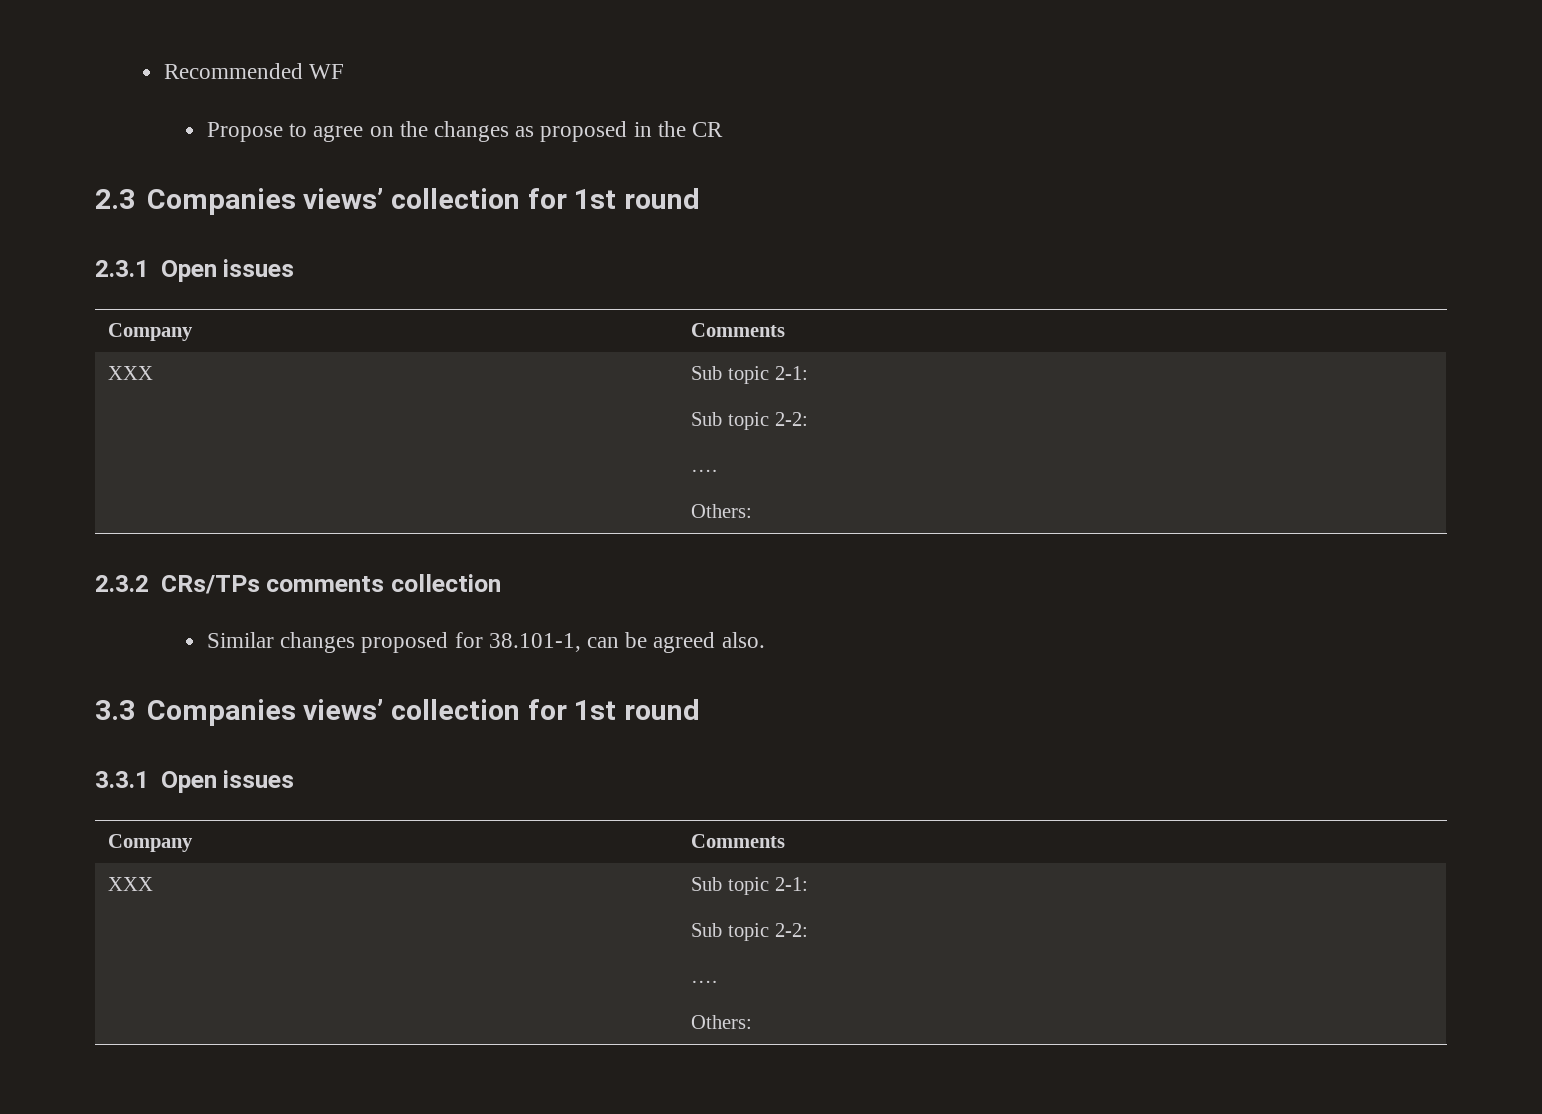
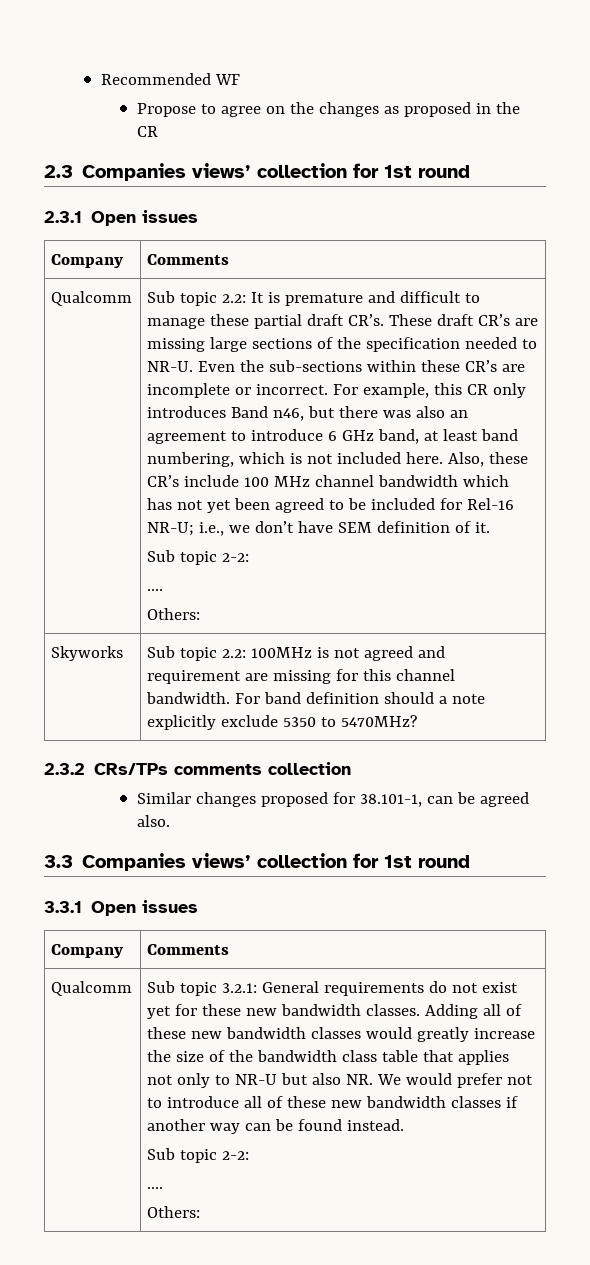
  2.3.1 Open issues
  Company | Comments
- XXX | Sub topic 2-1:
+ Qualcomm | Sub topic 2.2: It is premature and difficult to manage these partial draft CR’s. These draft CR’s are missing large sections of the specification needed to NR-U. Even the sub-sections within these CR’s are incomplete or incorrect. For example, this CR only introduces Band n46, but there was also an agreement to introduce 6 GHz band, at least band numbering, which is not included here. Also, these CR’s include 100 MHz channel bandwidth which has not yet been agreed to be included for Rel-16 NR-U; i.e., we don’t have SEM definition of it.
  Sub topic 2-2:
  ….
  Others:
+ Skyworks | Sub topic 2.2: 100MHz is not agreed and requirement are missing for this channel bandwidth. For band definition should a note explicitly exclude 5350 to 5470MHz?
  3.3.1 Open issues
  Company | Comments
- XXX | Sub topic 2-1:
+ Qualcomm | Sub topic 3.2.1: General requirements do not exist yet for these new bandwidth classes. Adding all of these new bandwidth classes would greatly increase the size of the bandwidth class table that applies not only to NR-U but also NR. We would prefer not to introduce all of these new bandwidth classes if another way can be found instead.

